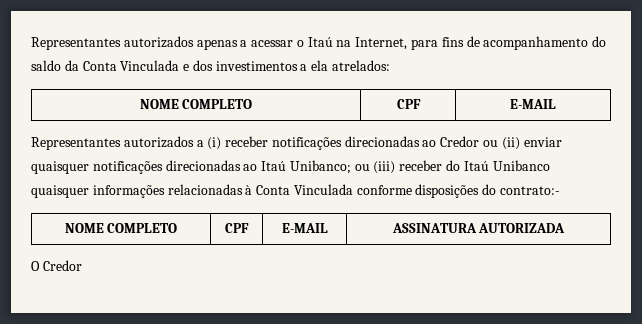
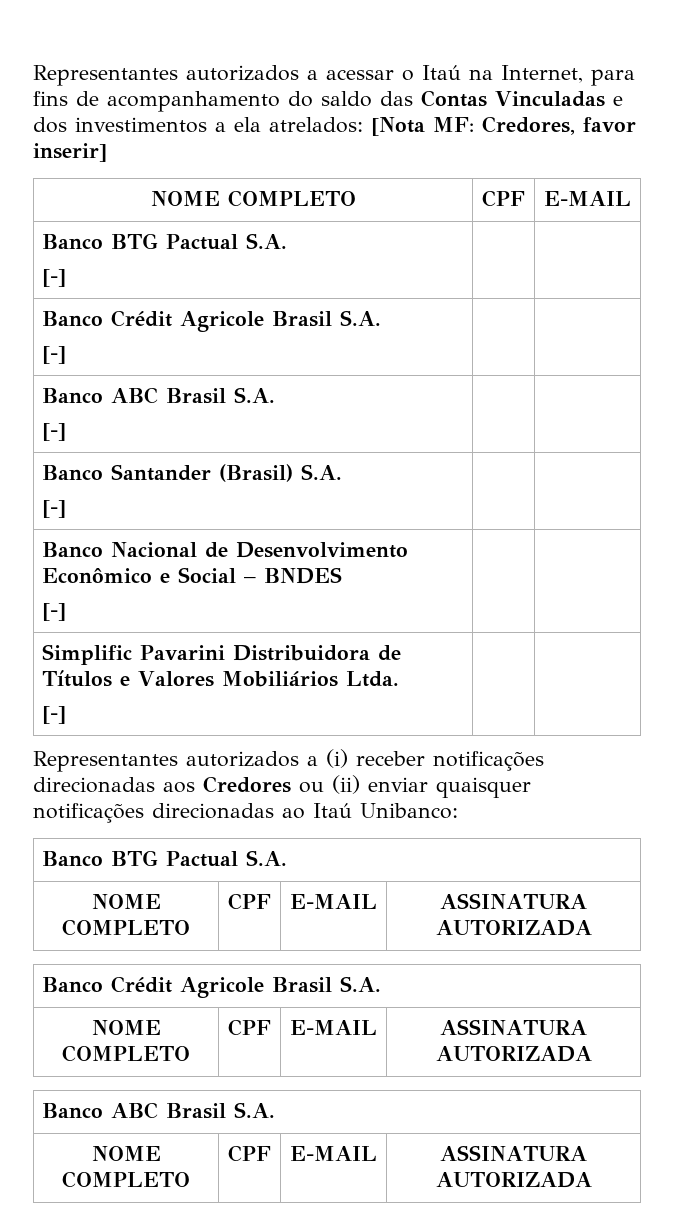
- Representantes autorizados apenas a acessar o Itaú na Internet, para fins de acompanhamento do saldo da Conta Vinculada e dos investimentos a ela atrelados:
+ Representantes autorizados a acessar o Itaú na Internet, para fins de acompanhamento do saldo das Contas Vinculadas e dos investimentos a ela atrelados: [Nota MF: Credores, favor inserir]
  NOME COMPLETO | CPF | E-MAIL
+ Banco BTG Pactual S.A.
+ [-] | |
+ Banco Crédit Agricole Brasil S.A.
+ [-] | |
+ Banco ABC Brasil S.A.
+ [-] | |
+ Banco Santander (Brasil) S.A.
+ [-] | |
+ Banco Nacional de Desenvolvimento Econômico e Social – BNDES
+ [-] | |
+ Simplific Pavarini Distribuidora de Títulos e Valores Mobiliários Ltda.
+ [-] | |
- Representantes autorizados a (i) receber notificações direcionadas ao Credor ou (ii) enviar quaisquer notificações direcionadas ao Itaú Unibanco; ou (iii) receber do Itaú Unibanco quaisquer informações relacionadas à Conta Vinculada conforme disposições do contrato:-
+ Representantes autorizados a (i) receber notificações direcionadas aos Credores ou (ii) enviar quaisquer notificações direcionadas ao Itaú Unibanco:
+ Banco BTG Pactual S.A.
  NOME COMPLETO | CPF | E-MAIL | ASSINATURA AUTORIZADA
- O Credor
+ Banco Crédit Agricole Brasil S.A.
+ NOME COMPLETO | CPF | E-MAIL | ASSINATURA AUTORIZADA
+ Banco ABC Brasil S.A.
+ NOME COMPLETO | CPF | E-MAIL | ASSINATURA AUTORIZADA

